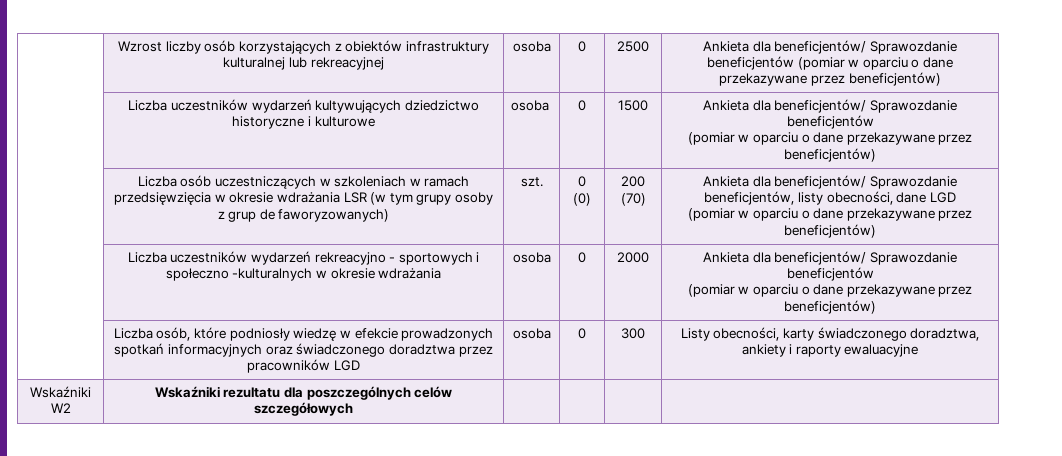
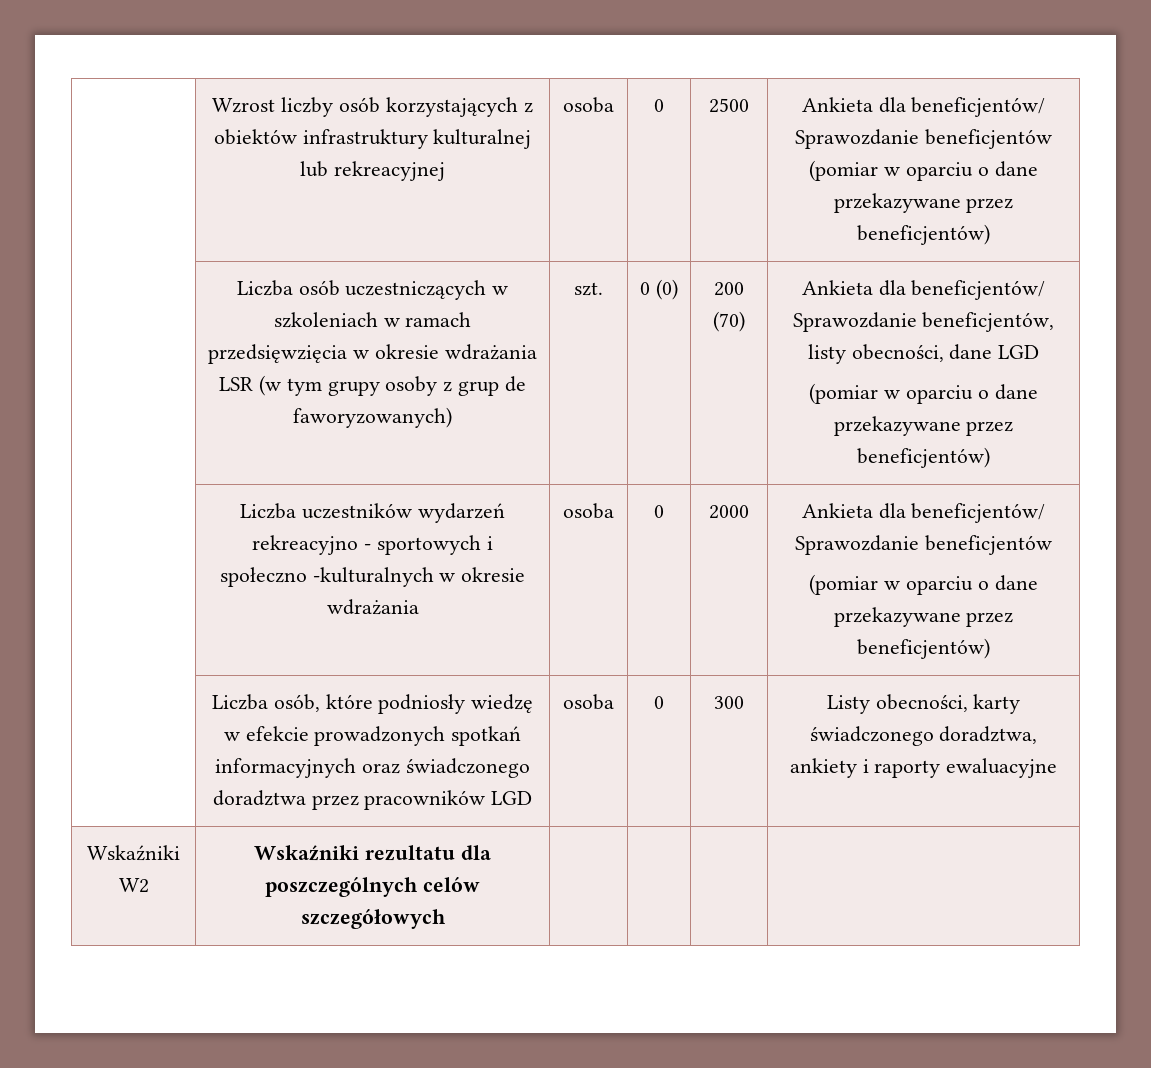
- | Liczba uczestników wydarzeń kultywujących dziedzictwo historyczne i kulturowe | osoba | 0 | 1500 | Ankieta dla beneficjentów/ Sprawozdanie beneficjentów
- (pomiar w oparciu o dane przekazywane przez beneficjentów)

